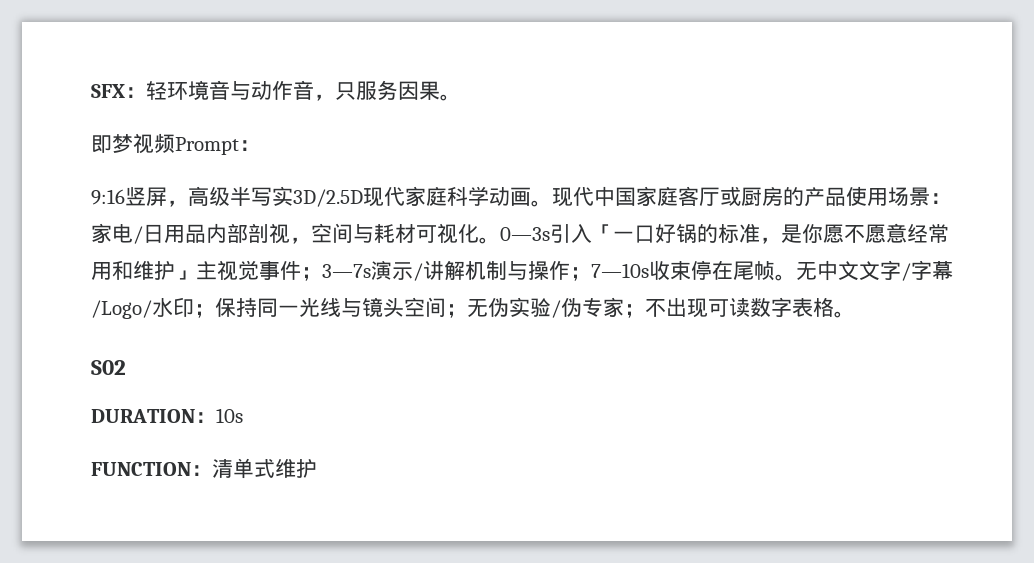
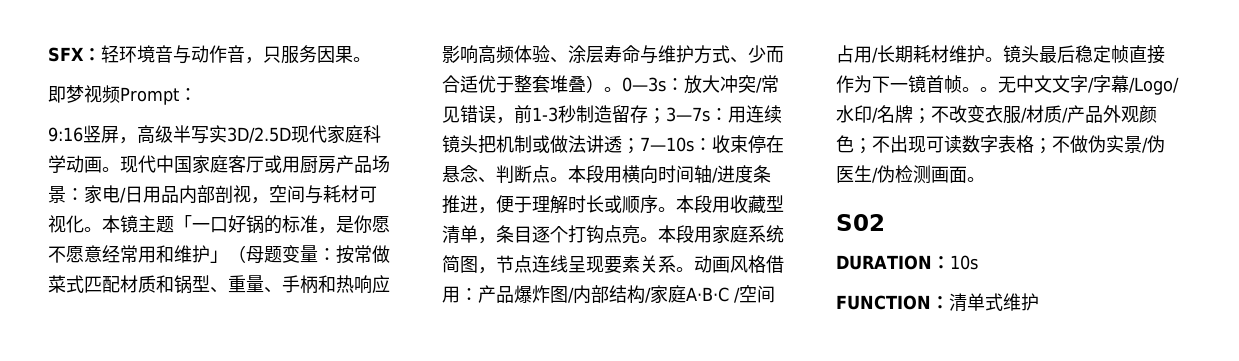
- 现代中国家庭客厅或厨房的产品使用场景：家电/日用品内部剖视，空间与耗材可视化。
+ 现代中国家庭客厅或用厨房产品场景：家电/日用品内部剖视，空间与耗材可视化。
- 0—3s引入「一口好锅的标准，是你愿不愿意经常用和维护」主视觉事件；3—7s演示/讲解机制与操作；7—10s收束停在尾帧。
+ 本镜主题「一口好锅的标准，是你愿不愿意经常用和维护」（母题变量：按常做菜式匹配材质和锅型、重量、手柄和热响应影响高频体验、涂层寿命与维护方式、少而合适优于整套堆叠）。0—3s：放大冲突/常见错误，前1-3秒制造留存；3—7s：用连续镜头把机制或做法讲透；7—10s：收束停在悬念、判断点。本段用横向时间轴/进度条推进，便于理解时长或顺序。本段用收藏型清单，条目逐个打钩点亮。本段用家庭系统简图，节点连线呈现要素关系。动画风格借用：产品爆炸图/内部结构/家庭A·B·C /空间占用/长期耗材维护。镜头最后稳定帧直接作为下一镜首帧。。
- 无中文文字/字幕/Logo/水印；保持同一光线与镜头空间；无伪实验/伪专家；不出现可读数字表格。
+ 无中文文字/字幕/Logo/水印/名牌；不改变衣服/材质/产品外观颜色；不出现可读数字表格；不做伪实景/伪医生/伪检测画面。

